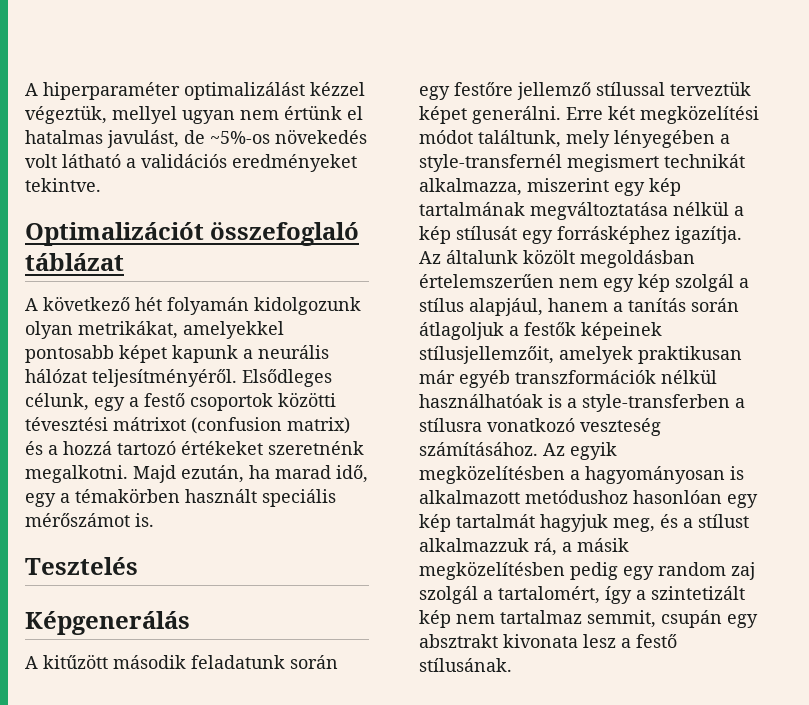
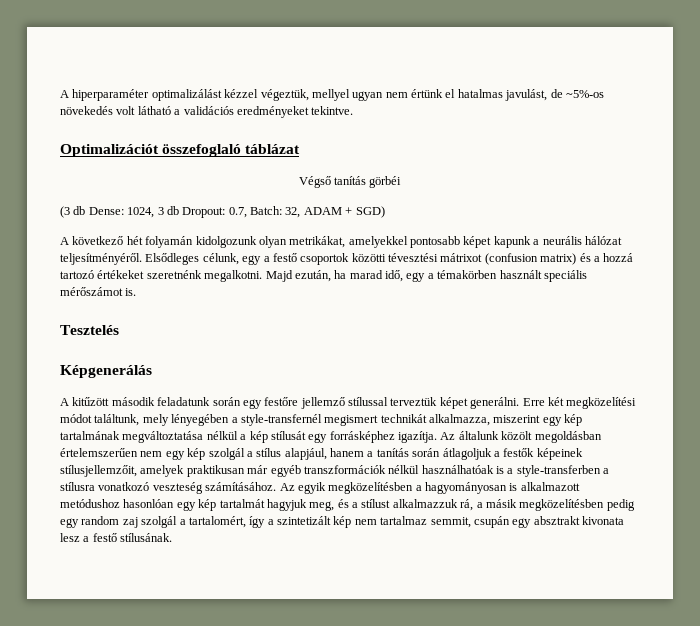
+ Végső tanítás görbéi
+ (3 db Dense: 1024, 3 db Dropout: 0.7, Batch: 32, ADAM + SGD)

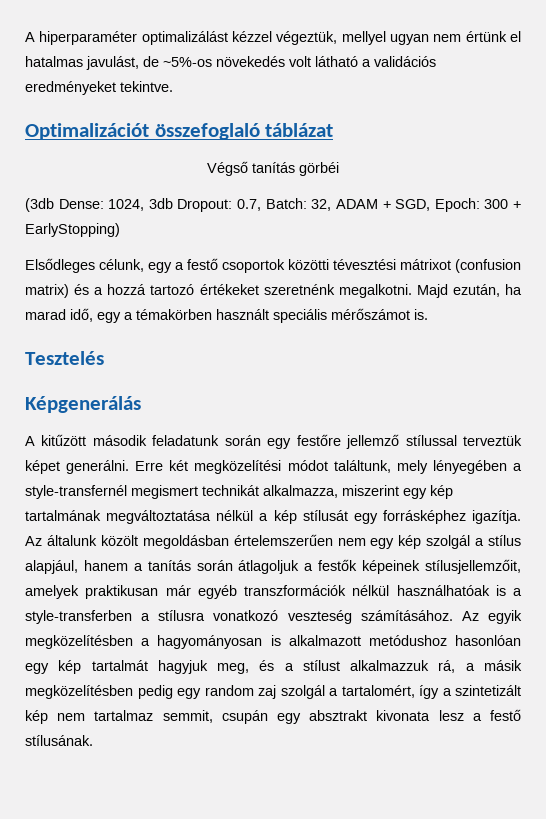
- (3 db Dense: 1024, 3 db Dropout: 0.7, Batch: 32, ADAM + SGD)
- A következő hét folyamán kidolgozunk olyan metrikákat, amelyekkel pontosabb képet kapunk a neurális hálózat teljesítményéről. Elsődleges célunk, egy a festő csoportok közötti tévesztési mátrixot (confusion matrix) és a hozzá tartozó értékeket szeretnénk megalkotni.
+ (3db Dense: 1024, 3db Dropout: 0.7, Batch: 32, ADAM + SGD, Epoch: 300 + EarlyStopping)
+ Elsődleges célunk, egy a festő csoportok közötti tévesztési mátrixot (confusion matrix) és a hozzá tartozó értékeket szeretnénk megalkotni.

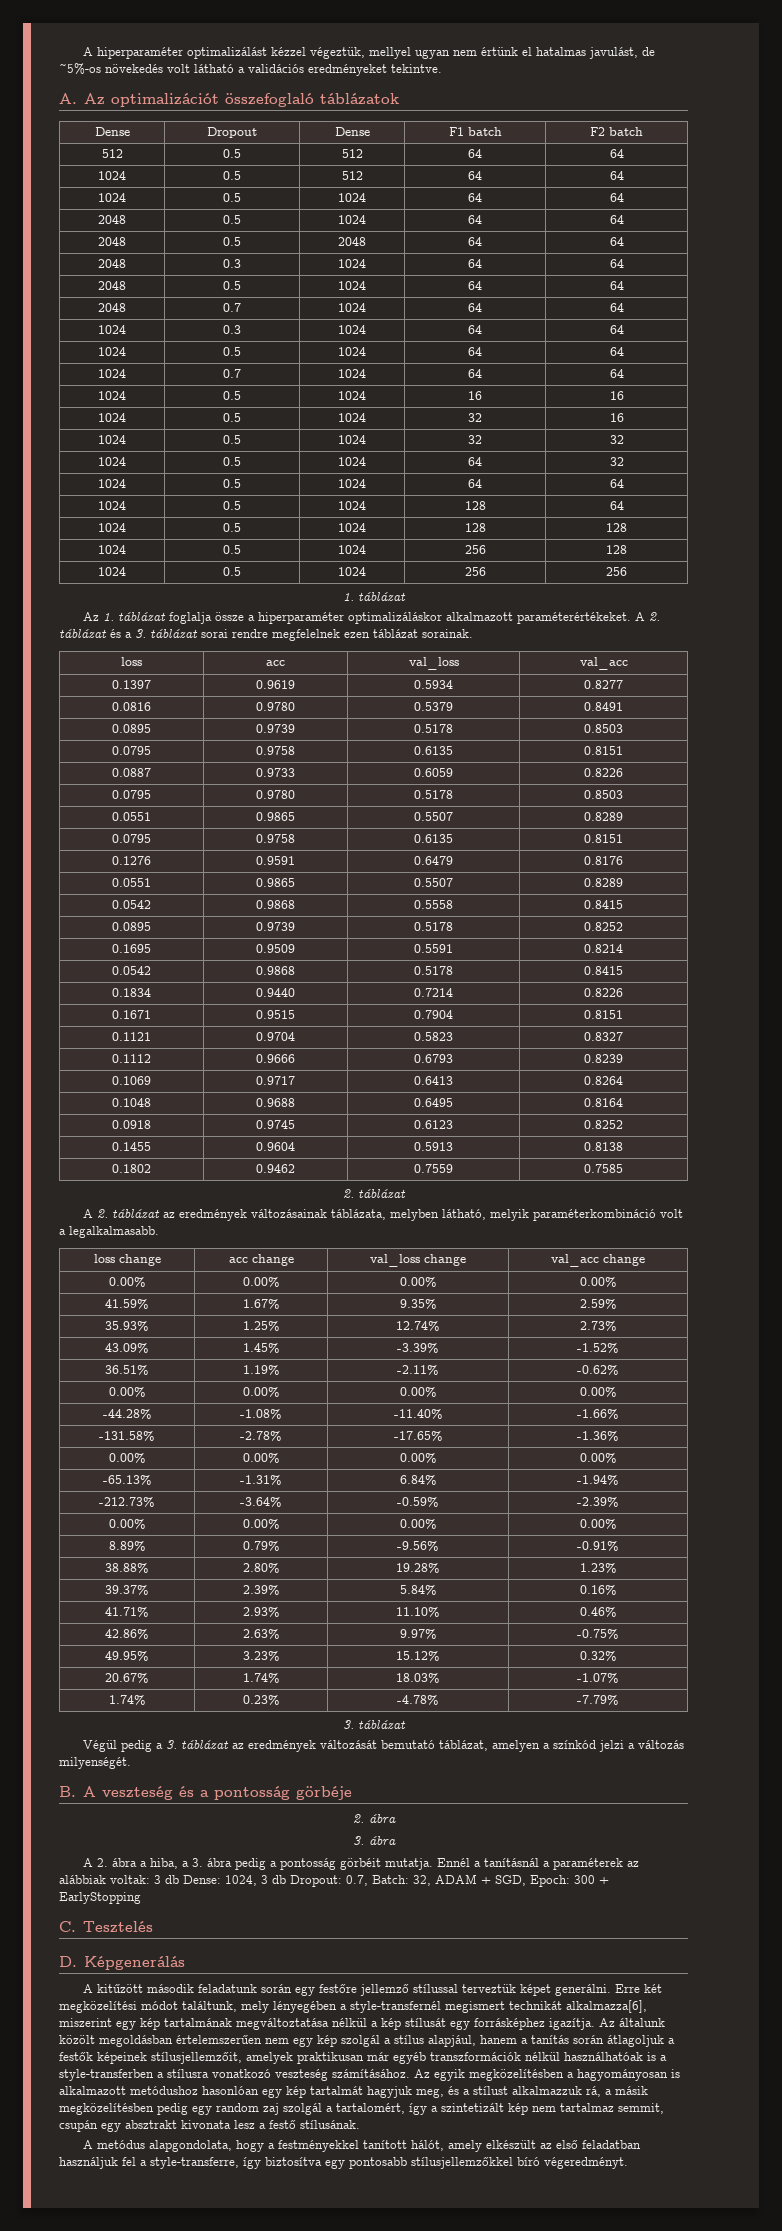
- Optimalizációt összefoglaló táblázat
- Végső tanítás görbéi
- (3db Dense: 1024, 3db Dropout: 0.7, Batch: 32, ADAM + SGD, Epoch: 300 + EarlyStopping)
- Elsődleges célunk, egy a festő csoportok közötti tévesztési mátrixot (confusion matrix) és a hozzá tartozó értékeket szeretnénk megalkotni. Majd ezután, ha marad idő, egy a témakörben használt speciális mérőszámot is.
- Tesztelés
+ A. Az optimalizációt összefoglaló táblázatok
+ Dense | Dropout | Dense | F1 batch | F2 batch
+ 512 | 0.5 | 512 | 64 | 64
+ 1024 | 0.5 | 512 | 64 | 64
+ 1024 | 0.5 | 1024 | 64 | 64
+ 2048 | 0.5 | 1024 | 64 | 64
+ 2048 | 0.5 | 2048 | 64 | 64
+ 2048 | 0.3 | 1024 | 64 | 64
+ 2048 | 0.5 | 1024 | 64 | 64
+ 2048 | 0.7 | 1024 | 64 | 64
+ 1024 | 0.3 | 1024 | 64 | 64
+ 1024 | 0.5 | 1024 | 64 | 64
+ 1024 | 0.7 | 1024 | 64 | 64
+ 1024 | 0.5 | 1024 | 16 | 16
+ 1024 | 0.5 | 1024 | 32 | 16
+ 1024 | 0.5 | 1024 | 32 | 32
+ 1024 | 0.5 | 1024 | 64 | 32
+ 1024 | 0.5 | 1024 | 64 | 64
+ 1024 | 0.5 | 1024 | 128 | 64
+ 1024 | 0.5 | 1024 | 128 | 128
+ 1024 | 0.5 | 1024 | 256 | 128
+ 1024 | 0.5 | 1024 | 256 | 256
+ 1. táblázat
+ Az 1. táblázat foglalja össze a hiperparaméter optimalizáláskor alkalmazott paraméterértékeket. A 2. táblázat és a 3. táblázat sorai rendre megfelelnek ezen táblázat sorainak.
+ loss | acc | val_loss | val_acc
+ 0.1397 | 0.9619 | 0.5934 | 0.8277
+ 0.0816 | 0.9780 | 0.5379 | 0.8491
+ 0.0895 | 0.9739 | 0.5178 | 0.8503
+ 0.0795 | 0.9758 | 0.6135 | 0.8151
+ 0.0887 | 0.9733 | 0.6059 | 0.8226
+ 0.0795 | 0.9780 | 0.5178 | 0.8503
+ 0.0551 | 0.9865 | 0.5507 | 0.8289
+ 0.0795 | 0.9758 | 0.6135 | 0.8151
+ 0.1276 | 0.9591 | 0.6479 | 0.8176
+ 0.0551 | 0.9865 | 0.5507 | 0.8289
+ 0.0542 | 0.9868 | 0.5558 | 0.8415
+ 0.0895 | 0.9739 | 0.5178 | 0.8252
+ 0.1695 | 0.9509 | 0.5591 | 0.8214
+ 0.0542 | 0.9868 | 0.5178 | 0.8415
+ 0.1834 | 0.9440 | 0.7214 | 0.8226
+ 0.1671 | 0.9515 | 0.7904 | 0.8151
+ 0.1121 | 0.9704 | 0.5823 | 0.8327
+ 0.1112 | 0.9666 | 0.6793 | 0.8239
+ 0.1069 | 0.9717 | 0.6413 | 0.8264
+ 0.1048 | 0.9688 | 0.6495 | 0.8164
+ 0.0918 | 0.9745 | 0.6123 | 0.8252
+ 0.1455 | 0.9604 | 0.5913 | 0.8138
+ 0.1802 | 0.9462 | 0.7559 | 0.7585
+ 2. táblázat
+ A 2. táblázat az eredmények változásainak táblázata, melyben látható, melyik paraméterkombináció volt a legalkalmasabb.
+ loss change | acc change | val_loss change | val_acc change
+ 0.00% | 0.00% | 0.00% | 0.00%
+ 41.59% | 1.67% | 9.35% | 2.59%
+ 35.93% | 1.25% | 12.74% | 2.73%
+ 43.09% | 1.45% | -3.39% | -1.52%
+ 36.51% | 1.19% | -2.11% | -0.62%
+ 0.00% | 0.00% | 0.00% | 0.00%
+ -44.28% | -1.08% | -11.40% | -1.66%
+ -131.58% | -2.78% | -17.65% | -1.36%
+ 0.00% | 0.00% | 0.00% | 0.00%
+ -65.13% | -1.31% | 6.84% | -1.94%
+ -212.73% | -3.64% | -0.59% | -2.39%
+ 0.00% | 0.00% | 0.00% | 0.00%
+ 8.89% | 0.79% | -9.56% | -0.91%
+ 38.88% | 2.80% | 19.28% | 1.23%
+ 39.37% | 2.39% | 5.84% | 0.16%
+ 41.71% | 2.93% | 11.10% | 0.46%
+ 42.86% | 2.63% | 9.97% | -0.75%
+ 49.95% | 3.23% | 15.12% | 0.32%
+ 20.67% | 1.74% | 18.03% | -1.07%
+ 1.74% | 0.23% | -4.78% | -7.79%
+ 3. táblázat
+ Végül pedig a 3. táblázat az eredmények változását bemutató táblázat, amelyen a színkód jelzi a változás milyenségét.
+ B. A veszteség és a pontosság görbéje
+ 2. ábra
+ 3. ábra
+ A 2. ábra a hiba, a 3. ábra pedig a pontosság görbéit mutatja. Ennél a tanításnál a paraméterek az alábbiak voltak: 3 db Dense: 1024, 3 db Dropout: 0.7, Batch: 32, ADAM + SGD, Epoch: 300 + EarlyStopping
+ C. Tesztelés
- Képgenerálás
+ D. Képgenerálás
- Erre két megközelítési módot találtunk, mely lényegében a style-transfernél megismert technikát alkalmazza, miszerint egy kép tartalmának megváltoztatása nélkül a kép stílusát egy forrásképhez igazítja.
+ Erre két megközelítési módot találtunk, mely lényegében a style-transfernél megismert technikát alkalmazza[6], miszerint egy kép tartalmának megváltoztatása nélkül a kép stílusát egy forrásképhez igazítja.
+ A metódus alapgondolata, hogy a festményekkel tanított hálót, amely elkészült az első feladatban használjuk fel a style-transferre, így biztosítva egy pontosabb stílusjellemzőkkel bíró végeredményt.

